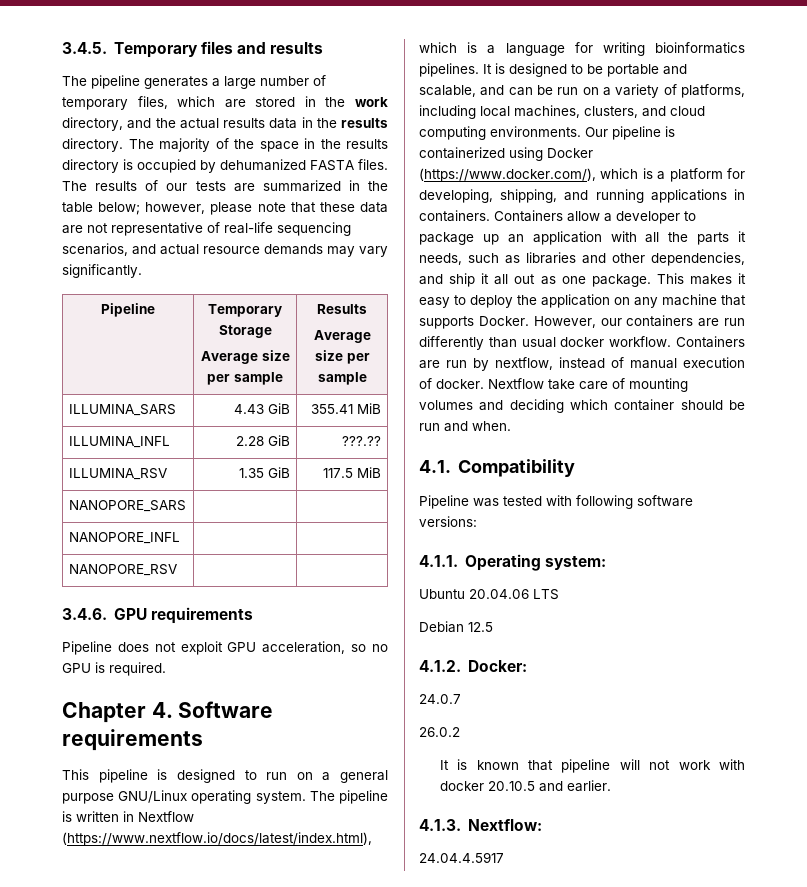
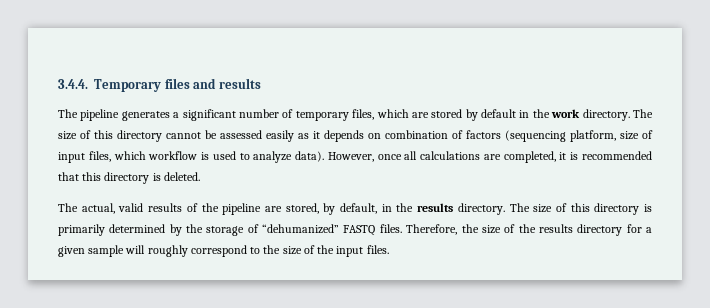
- 3.4.5. Temporary files and results
+ 3.4.4. Temporary files and results
- The pipeline generates a large number of temporary files, which are stored in the work directory, and the actual results data in the results directory.
+ The pipeline generates a significant number of temporary files, which are stored by default in the work directory. The size of this directory cannot be assessed easily as it depends on combination of factors (sequencing platform, size of input files, which workflow is used to analyze data). However, once all calculations are completed, it is recommended that this directory is deleted.
+ The actual, valid results of the pipeline are stored, by default, in the results directory.
- The majority of the space in the results directory is occupied by dehumanized FASTA files. The results of our tests are summarized in the table below; however, please note that these data are not representative of real-life sequencing scenarios, and actual resource demands may vary significantly.
- Pipeline | Temporary Storage
- Average size per sample | Results
- Average size per sample
- ILLUMINA_SARS | 4.43 GiB | 355.41 MiB
- ILLUMINA_INFL | 2.28 GiB | ???.??
- ILLUMINA_RSV | 1.35 GiB | 117.5 MiB
- NANOPORE_SARS | |
- NANOPORE_INFL | |
- NANOPORE_RSV | |
- 3.4.6. GPU requirements
- Pipeline does not exploit GPU acceleration, so no GPU is required.
- Chapter 4. Software requirements
- This pipeline is designed to run on a general purpose GNU/Linux operating system. The pipeline is written in Nextflow (https://www.nextflow.io/docs/latest/index.html), which is a language for writing bioinformatics pipelines. It is designed to be portable and scalable, and can be run on a variety of platforms, including local machines, clusters, and cloud computing environments. Our pipeline is containerized using Docker (https://www.docker.com/), which is a platform for developing, shipping, and running applications in containers. Containers allow a developer to package up an application with all the parts it needs, such as libraries and other dependencies, and ship it all out as one package. This makes it easy to deploy the application on any machine that supports Docker. However, our containers are run differently than usual docker workflow. Containers are run by nextflow, instead of manual execution of docker. Nextflow take care of mounting volumes and deciding which container should be run and when.
- 4.1. Compatibility
- Pipeline was tested with following software versions:
- 4.1.1. Operating system:
- Ubuntu 20.04.06 LTS
- Debian 12.5
- 4.1.2. Docker:
- 24.0.7
- 26.0.2
- It is known that pipeline will not work with docker 20.10.5 and earlier.
- 4.1.3. Nextflow:
- 24.04.4.5917
+ The size of this directory is primarily determined by the storage of “dehumanized” FASTQ files. Therefore, the size of the results directory for a given sample will roughly correspond to the size of the input files.

